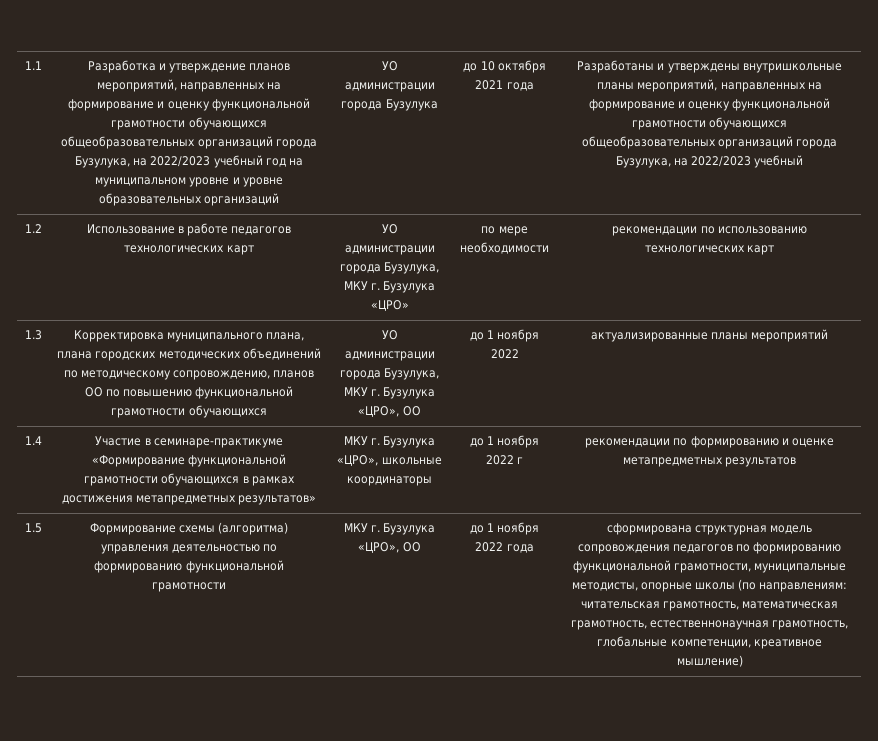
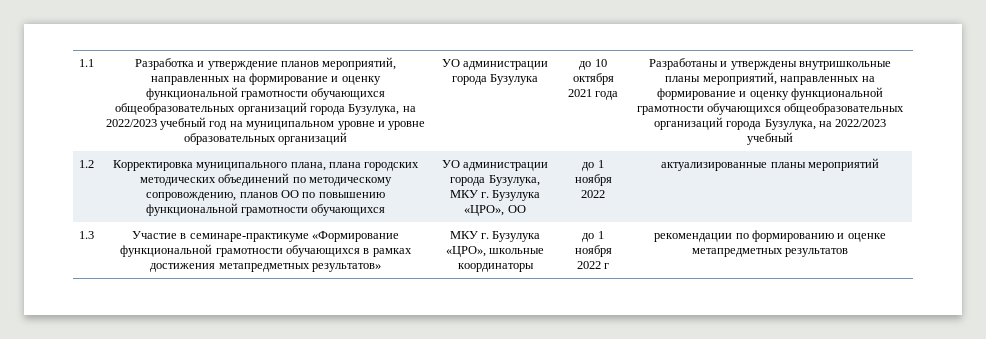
- 1.2 | Использование в работе педагогов технологических карт | УО администрации города Бузулука, МКУ г. Бузулука «ЦРО» | по мере необходимости | рекомендации по использованию технологических карт
- 1.3 | Корректировка муниципального плана, плана городских методических объединений по методическому сопровождению, планов ОО по повышению функциональной грамотности обучающихся | УО администрации города Бузулука, МКУ г. Бузулука «ЦРО», ОО | до 1 ноября 2022 | актуализированные планы мероприятий
+ 1.2 | Корректировка муниципального плана, плана городских методических объединений по методическому сопровождению, планов ОО по повышению функциональной грамотности обучающихся | УО администрации города Бузулука, МКУ г. Бузулука «ЦРО», ОО | до 1 ноября 2022 | актуализированные планы мероприятий
- 1.4 | Участие в семинаре-практикуме «Формирование функциональной грамотности обучающихся в рамках достижения метапредметных результатов» | МКУ г. Бузулука «ЦРО», школьные координаторы | до 1 ноября 2022 г | рекомендации по формированию и оценке метапредметных результатов
+ 1.3 | Участие в семинаре-практикуме «Формирование функциональной грамотности обучающихся в рамках достижения метапредметных результатов» | МКУ г. Бузулука «ЦРО», школьные координаторы | до 1 ноября 2022 г | рекомендации по формированию и оценке метапредметных результатов
- 1.5 | Формирование схемы (алгоритма) управления деятельностью по формированию функциональной грамотности | МКУ г. Бузулука «ЦРО», ОО | до 1 ноября 2022 года | сформирована структурная модель сопровождения педагогов по формированию функциональной грамотности, муниципальные методисты, опорные школы (по направлениям: читательская грамотность, математическая грамотность, естественнонаучная грамотность, глобальные компетенции, креативное мышление)

